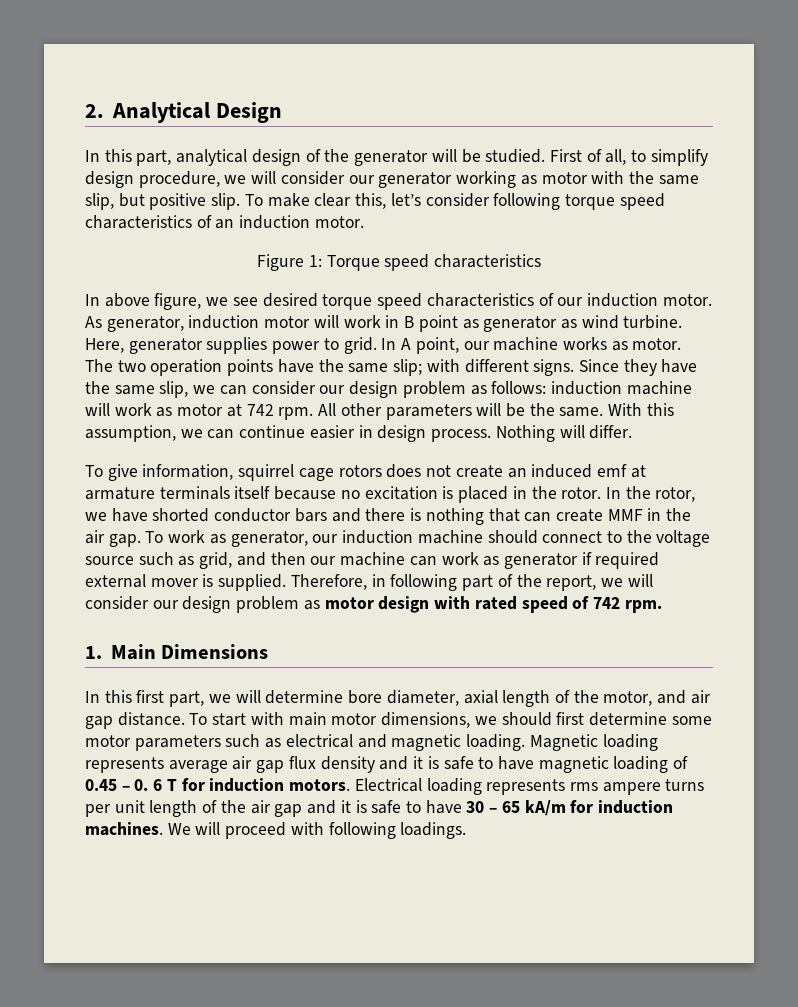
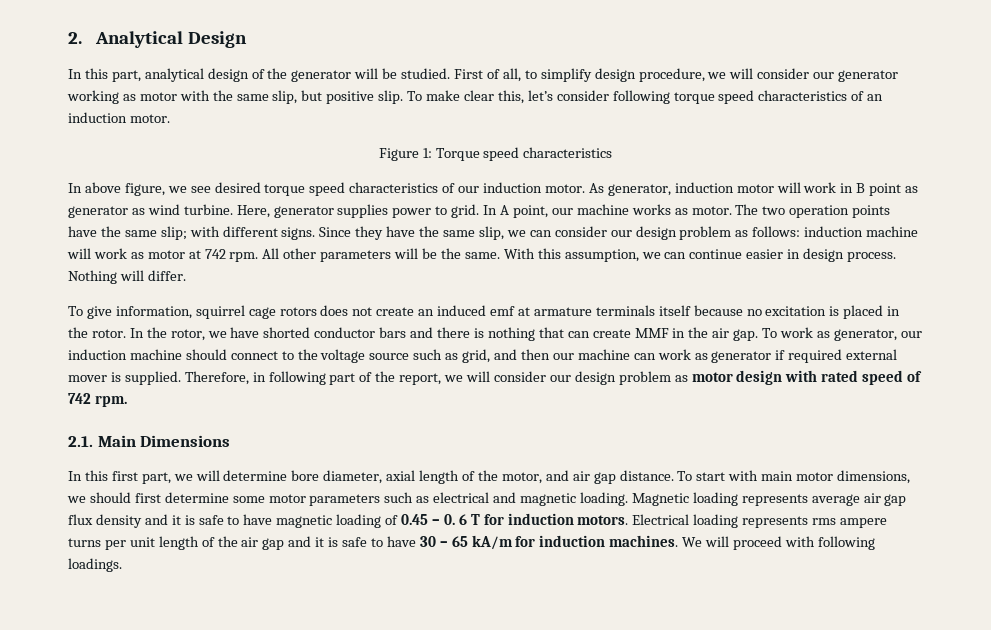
- 1. Main Dimensions
+ 2.1. Main Dimensions

